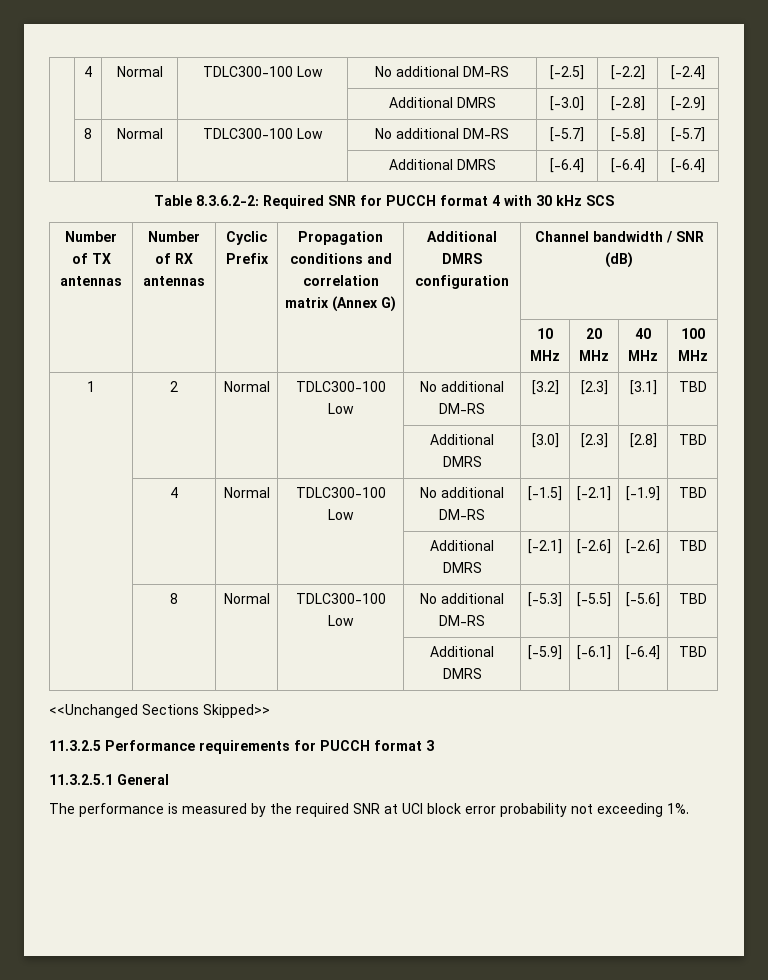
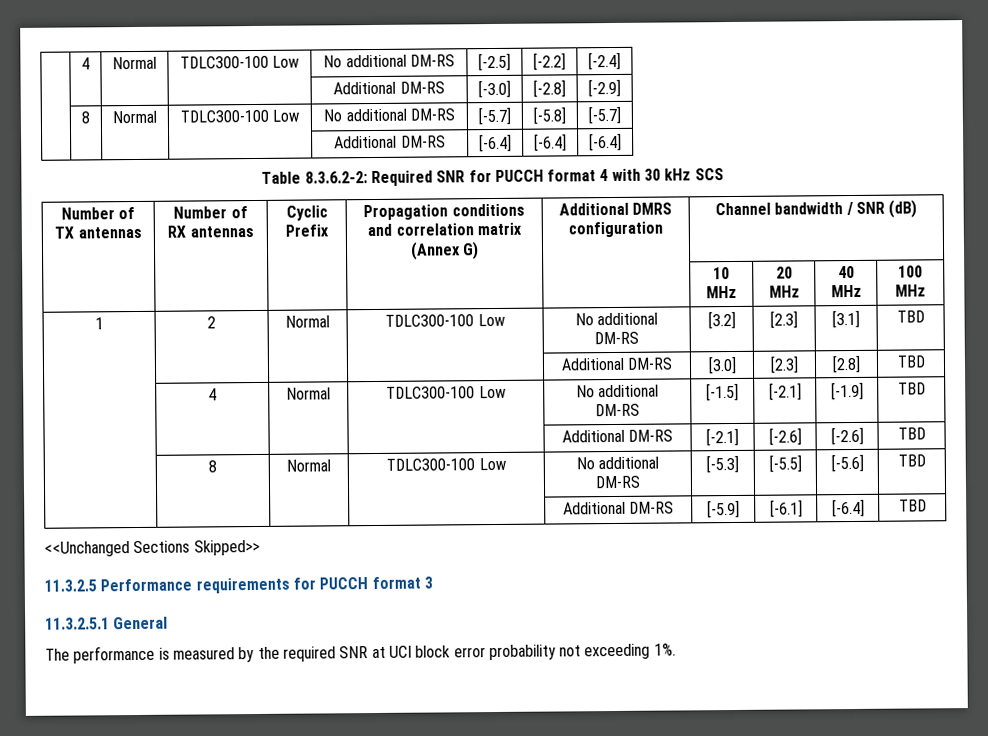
- | | | | Additional DMRS | [-3.0] | [-2.8] | [-2.9]
+ | | | | Additional DM-RS | [-3.0] | [-2.8] | [-2.9]
- | | | | Additional DMRS | [-6.4] | [-6.4] | [-6.4]
+ | | | | Additional DM-RS | [-6.4] | [-6.4] | [-6.4]
- | | | | Additional DMRS | [3.0] | [2.3] | [2.8] | TBD
+ | | | | Additional DM-RS | [3.0] | [2.3] | [2.8] | TBD
- | | | | Additional DMRS | [-2.1] | [-2.6] | [-2.6] | TBD
+ | | | | Additional DM-RS | [-2.1] | [-2.6] | [-2.6] | TBD
- | | | | Additional DMRS | [-5.9] | [-6.1] | [-6.4] | TBD
+ | | | | Additional DM-RS | [-5.9] | [-6.1] | [-6.4] | TBD

